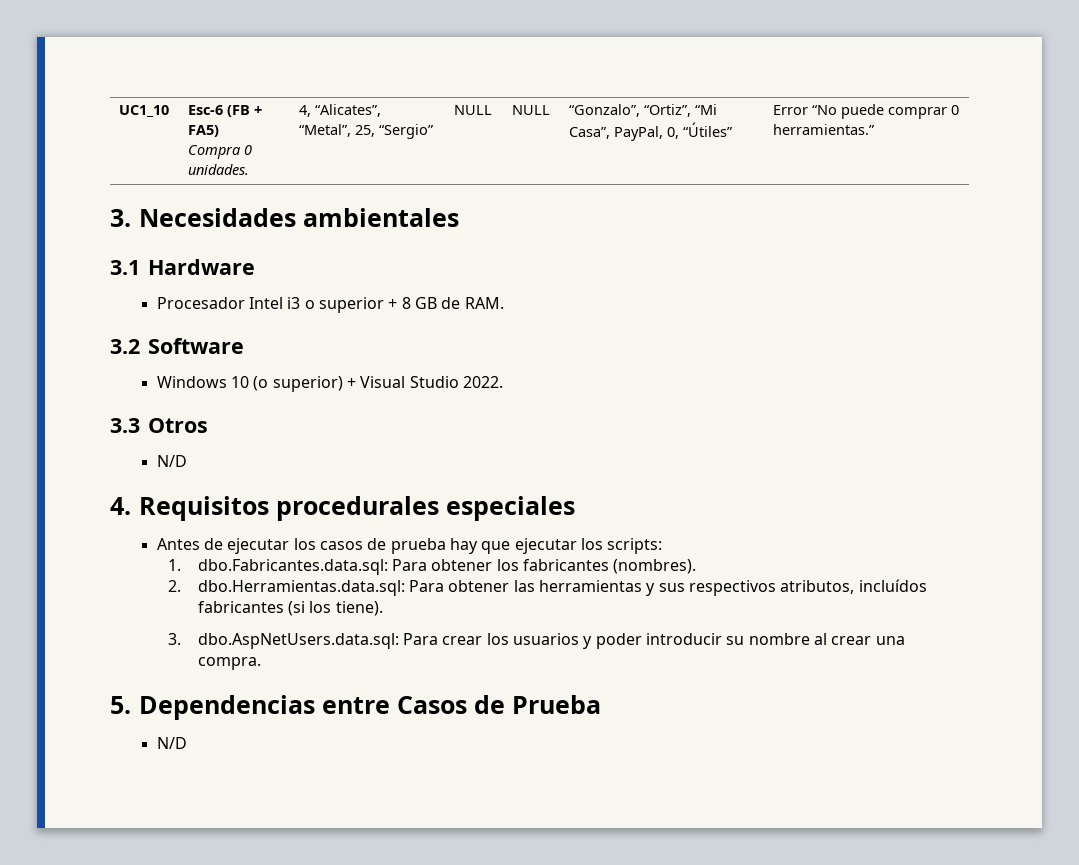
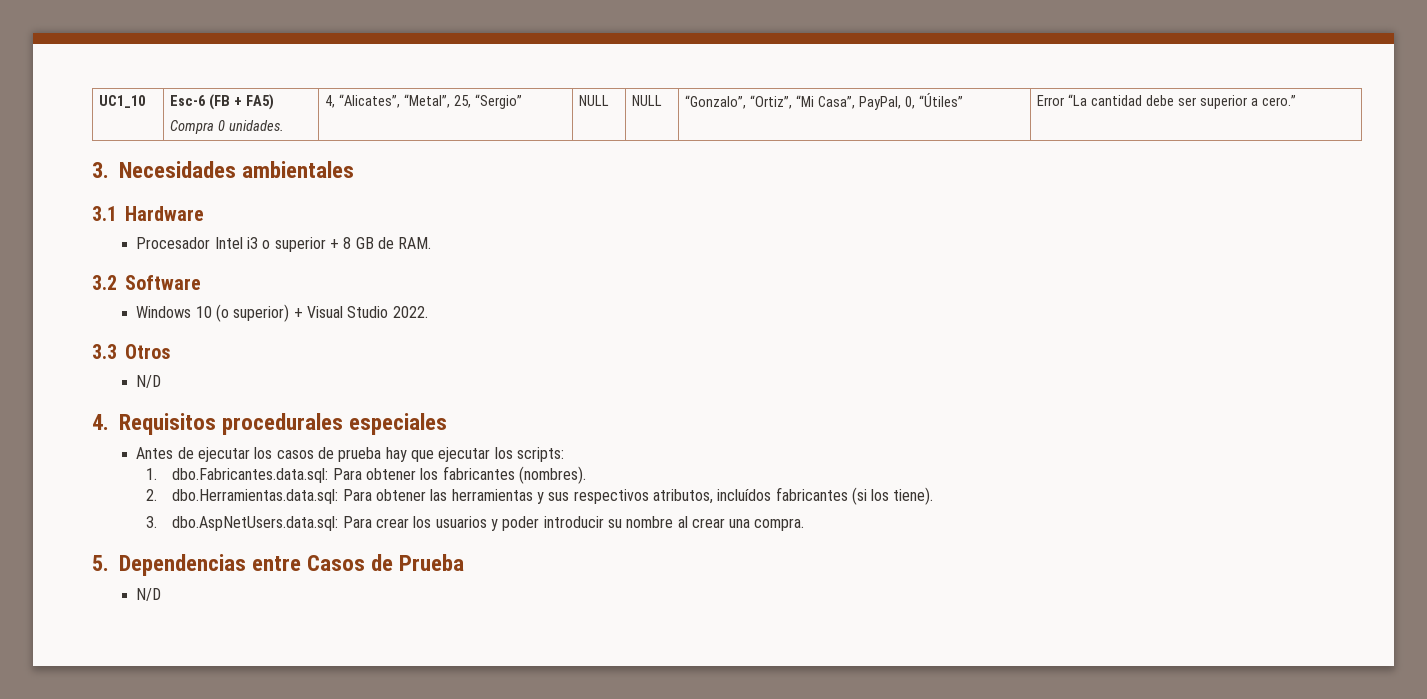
  UC1_10 | Esc-6 (FB + FA5)
- Compra 0 unidades. | 4, “Alicates”, “Metal”, 25, “Sergio” | NULL | NULL | “Gonzalo”, “Ortiz”, “Mi Casa”, PayPal, 0, “Útiles” | Error “No puede comprar 0 herramientas.”
+ Compra 0 unidades. | 4, “Alicates”, “Metal”, 25, “Sergio” | NULL | NULL | “Gonzalo”, “Ortiz”, “Mi Casa”, PayPal, 0, “Útiles” | Error “La cantidad debe ser superior a cero.”

